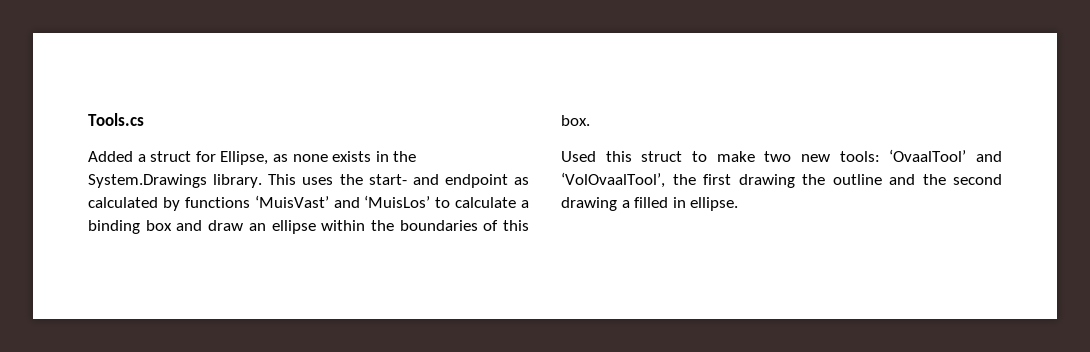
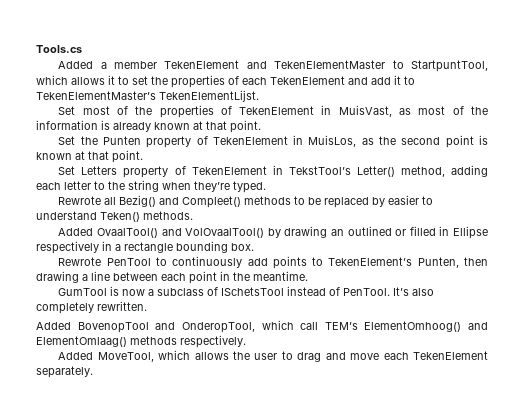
- Added a struct for Ellipse, as none exists in the System.Drawings library. This uses the start- and endpoint as calculated by functions ‘MuisVast’ and ‘MuisLos’ to calculate a binding box and draw an ellipse within the boundaries of this box.
- Used this struct to make two new tools: ‘OvaalTool’ and ‘VolOvaalTool’, the first drawing the outline and the second drawing a filled in ellipse.
+ Added a member TekenElement and TekenElementMaster to StartpuntTool, which allows it to set the properties of each TekenElement and add it to TekenElementMaster’s TekenElementLijst.
+ Set most of the properties of TekenElement in MuisVast, as most of the information is already known at that point.
+ Set the Punten property of TekenElement in MuisLos, as the second point is known at that point.
+ Set Letters property of TekenElement in TekstTool’s Letter() method, adding each letter to the string when they’re typed.
+ Rewrote all Bezig() and Compleet() methods to be replaced by easier to understand Teken() methods.
+ Added OvaalTool() and VolOvaalTool() by drawing an outlined or filled in Ellipse respectively in a rectangle bounding box.
+ Rewrote PenTool to continuously add points to TekenElement’s Punten, then drawing a line between each point in the meantime.
+ GumTool is now a subclass of ISchetsTool instead of PenTool. It’s also completely rewritten.
+ Added BovenopTool and OnderopTool, which call TEM’s ElementOmhoog() and ElementOmlaag() methods respectively.
+ Added MoveTool, which allows the user to drag and move each TekenElement separately.

